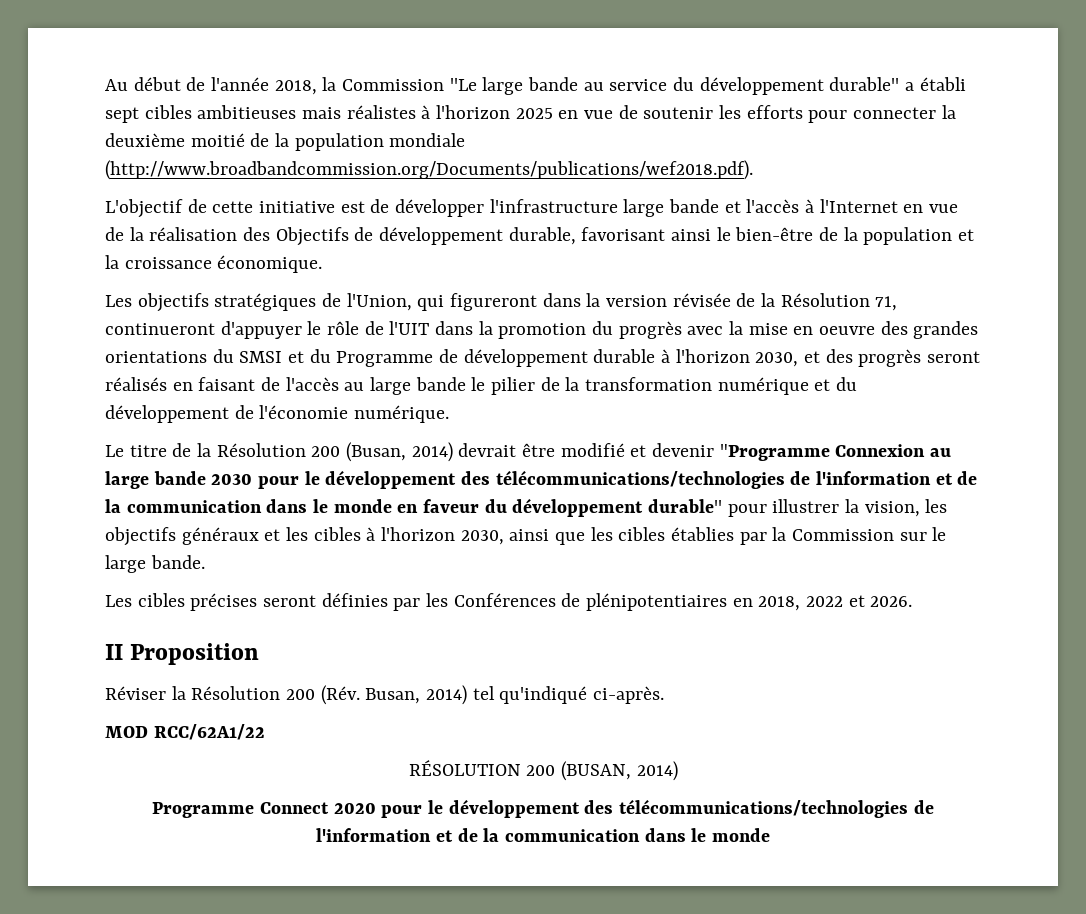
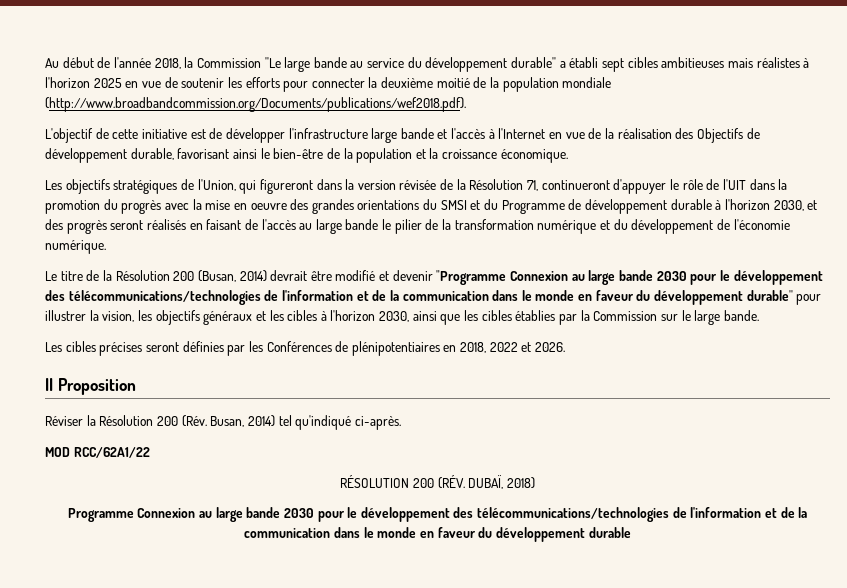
- RÉSOLUTION 200 (BUSAN, 2014)
- Programme Connect 2020 pour le développement des télécommunications/technologies de l'information et de la communication dans le monde
+ RÉSOLUTION 200 (RÉV. DUBAÏ, 2018)
+ Programme Connexion au large bande 2030 pour le développement des télécommunications/technologies de l'information et de la communication dans le monde en faveur du développement durable

